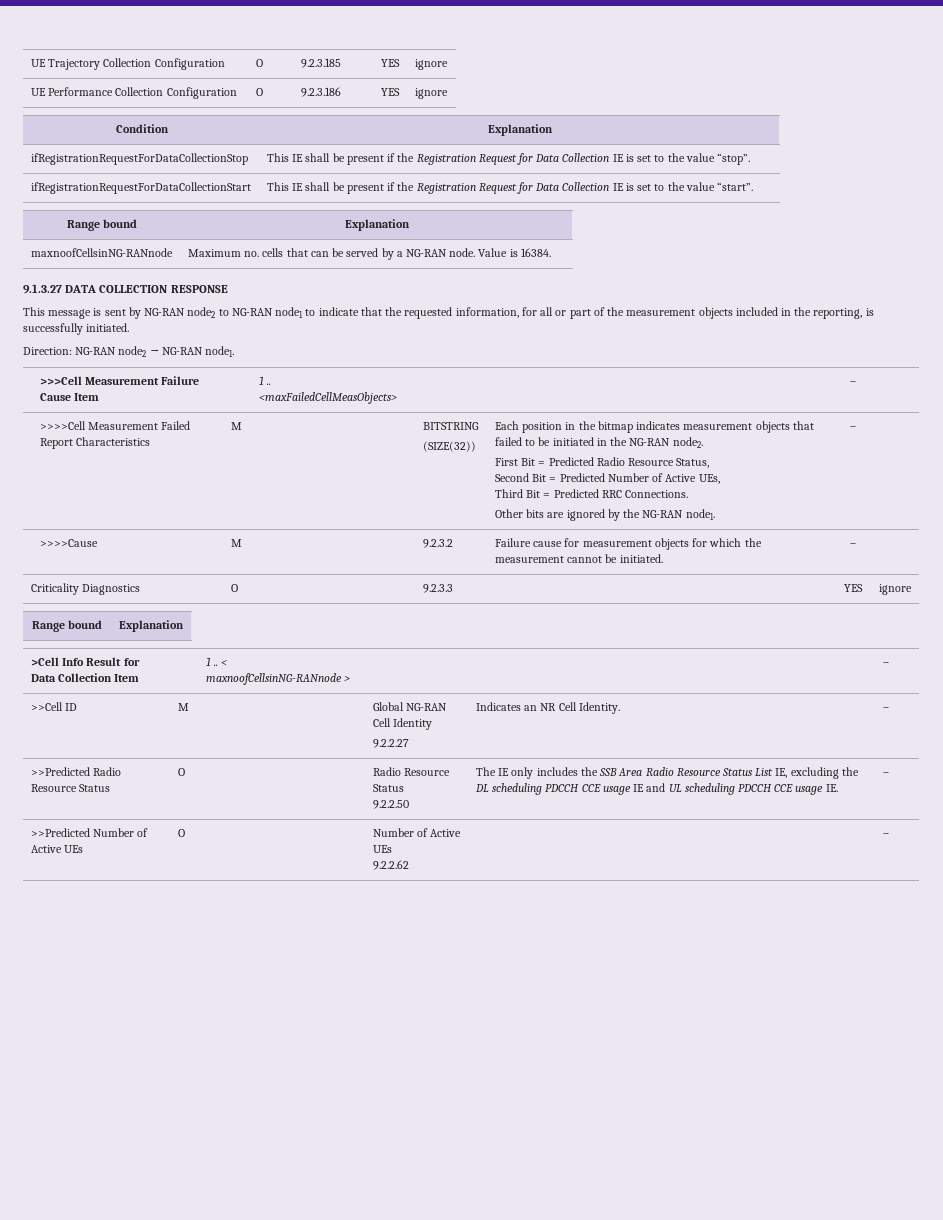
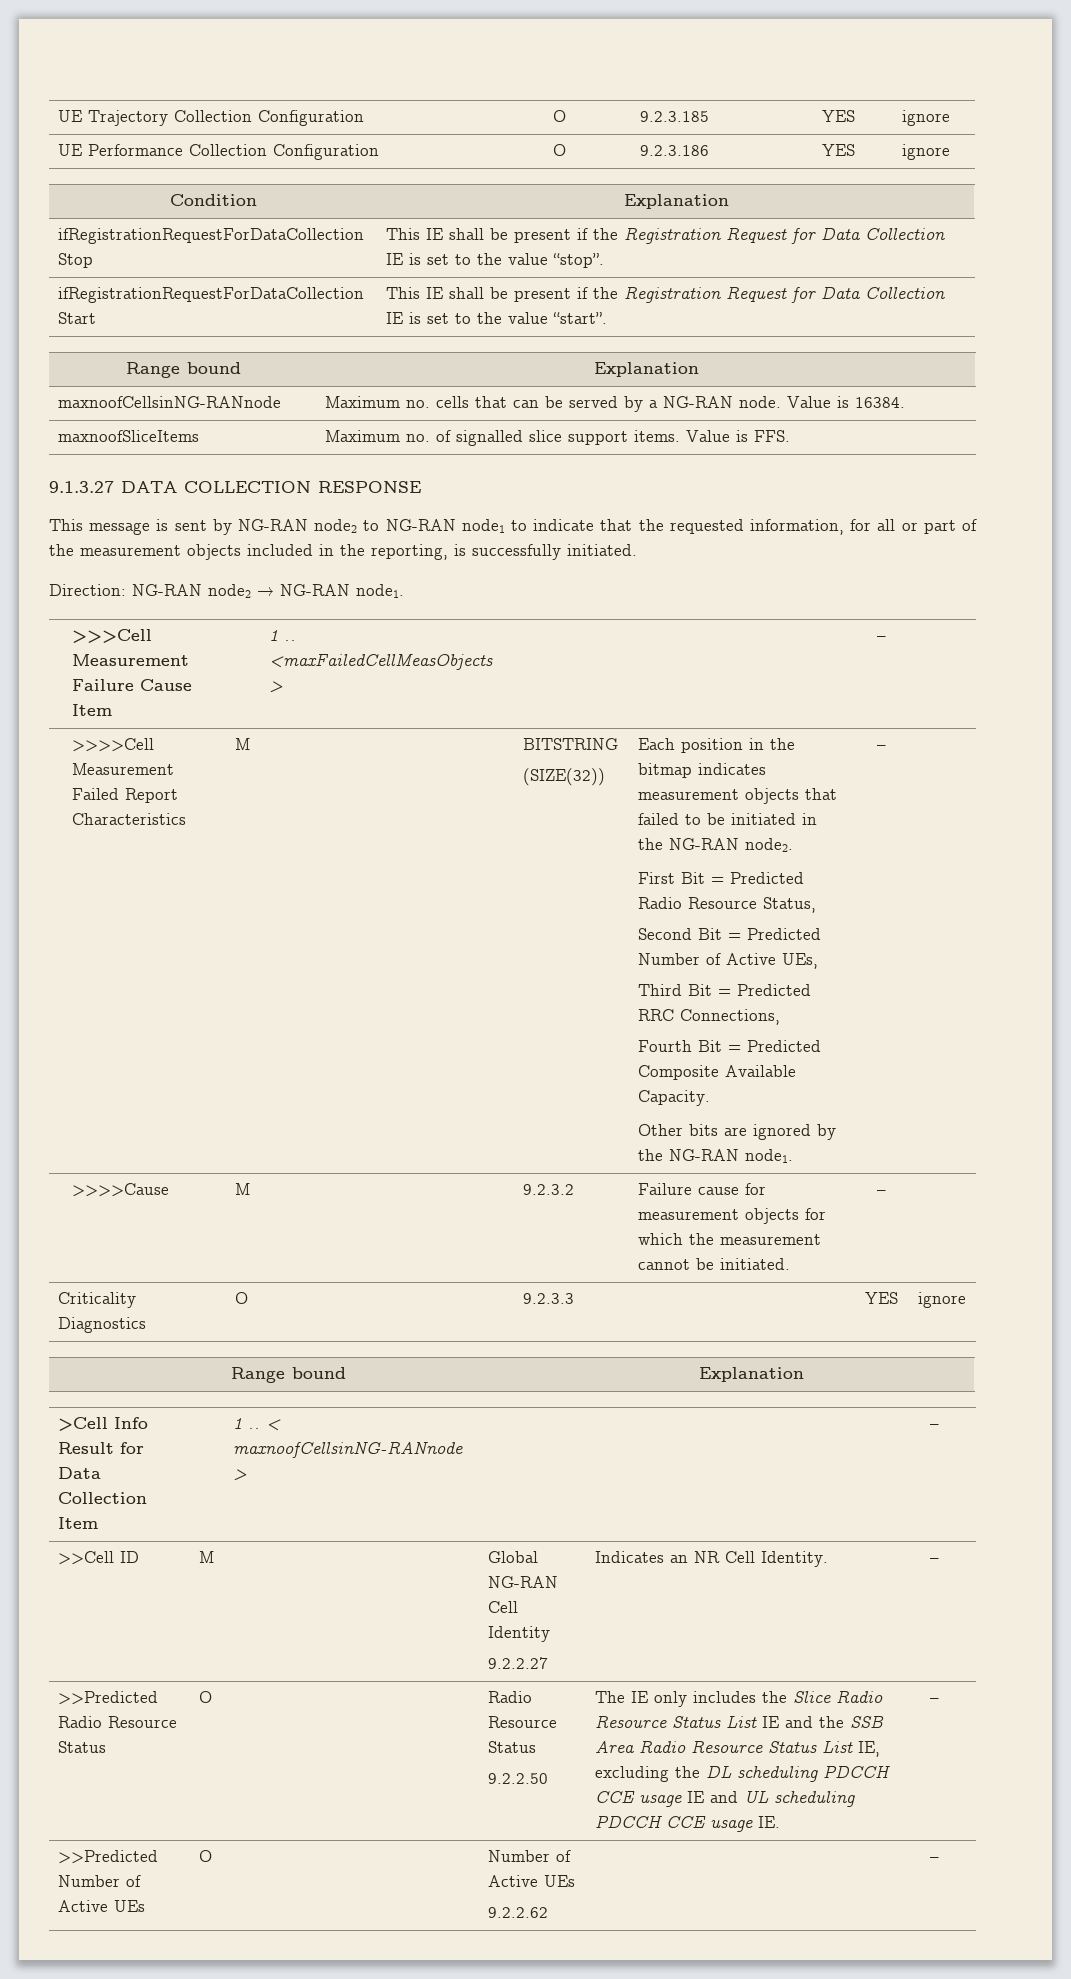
+ maxnoofSliceItems | Maximum no. of signalled slice support items. Value is FFS.
- Third Bit = Predicted RRC Connections.
+ Third Bit = Predicted RRC Connections,
+ Fourth Bit = Predicted Composite Available Capacity.
- The IE only includes the SSB Area Radio Resource Status List IE, excluding the DL scheduling PDCCH CCE usage IE and UL scheduling PDCCH CCE usage IE.
+ The IE only includes the Slice Radio Resource Status List IE and the SSB Area Radio Resource Status List IE, excluding the DL scheduling PDCCH CCE usage IE and UL scheduling PDCCH CCE usage IE.

